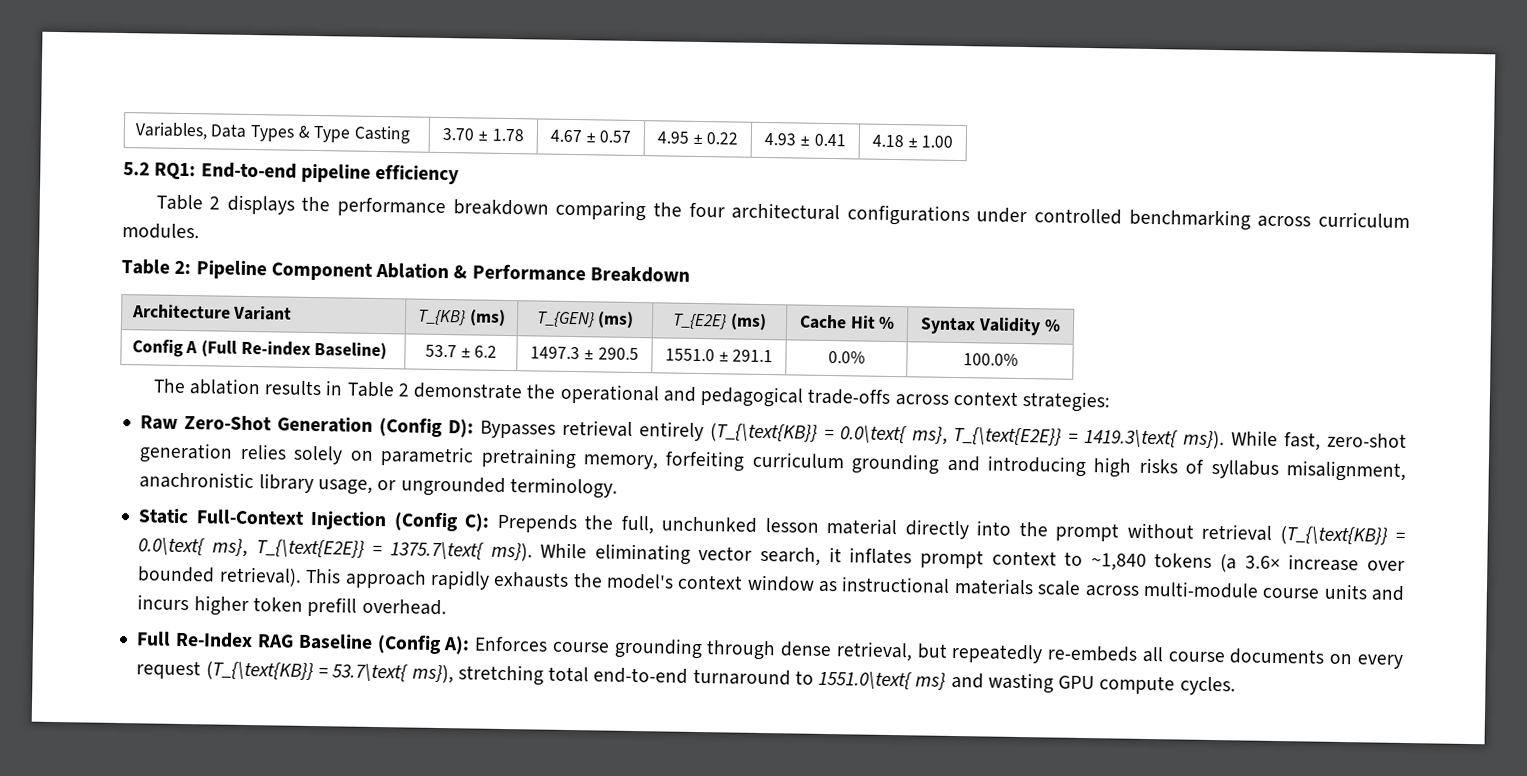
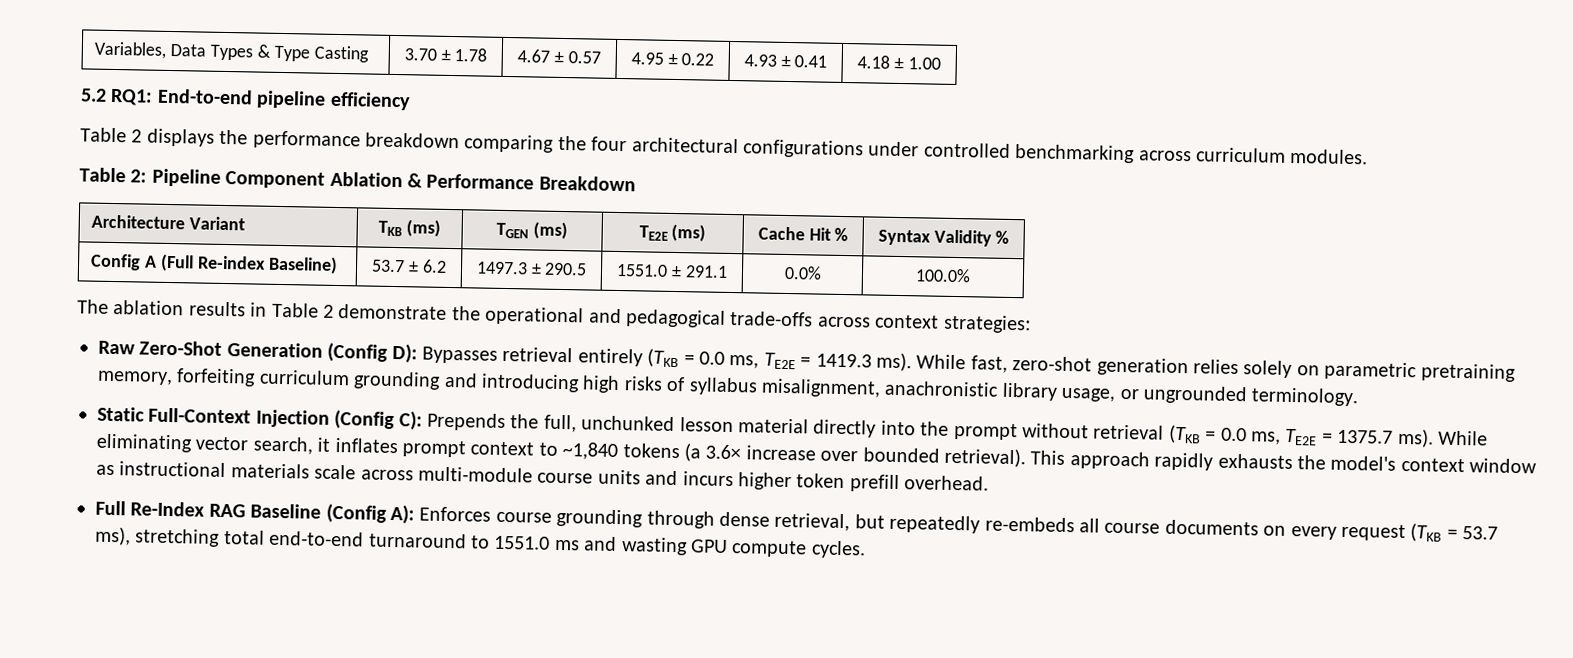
- Architecture Variant | T_{KB} (ms) | T_{GEN} (ms) | T_{E2E} (ms) | Cache Hit % | Syntax Validity %
+ Architecture Variant | TKB (ms) | TGEN (ms) | TE2E (ms) | Cache Hit % | Syntax Validity %
- Raw Zero-Shot Generation (Config D): Bypasses retrieval entirely (T_{\text{KB}} = 0.0\text{ ms}, T_{\text{E2E}} = 1419.3\text{ ms}).
+ Raw Zero-Shot Generation (Config D): Bypasses retrieval entirely (TKB = 0.0 ms, TE2E = 1419.3 ms).
- Static Full-Context Injection (Config C): Prepends the full, unchunked lesson material directly into the prompt without retrieval (T_{\text{KB}} = 0.0\text{ ms}, T_{\text{E2E}} = 1375.7\text{ ms}).
+ Static Full-Context Injection (Config C): Prepends the full, unchunked lesson material directly into the prompt without retrieval (TKB = 0.0 ms, TE2E = 1375.7 ms).
- Full Re-Index RAG Baseline (Config A): Enforces course grounding through dense retrieval, but repeatedly re-embeds all course documents on every request (T_{\text{KB}} = 53.7\text{ ms}), stretching total end-to-end turnaround to 1551.0\text{ ms} and wasting GPU compute cycles.
+ Full Re-Index RAG Baseline (Config A): Enforces course grounding through dense retrieval, but repeatedly re-embeds all course documents on every request (TKB = 53.7 ms), stretching total end-to-end turnaround to 1551.0 ms and wasting GPU compute cycles.

